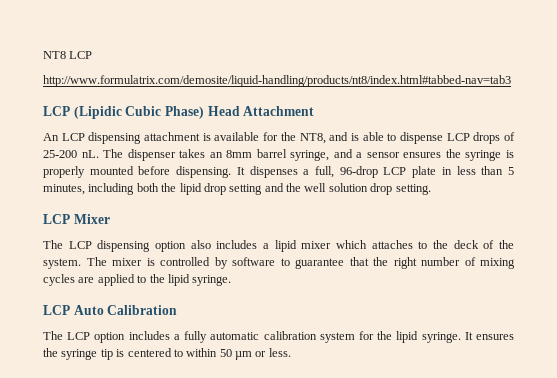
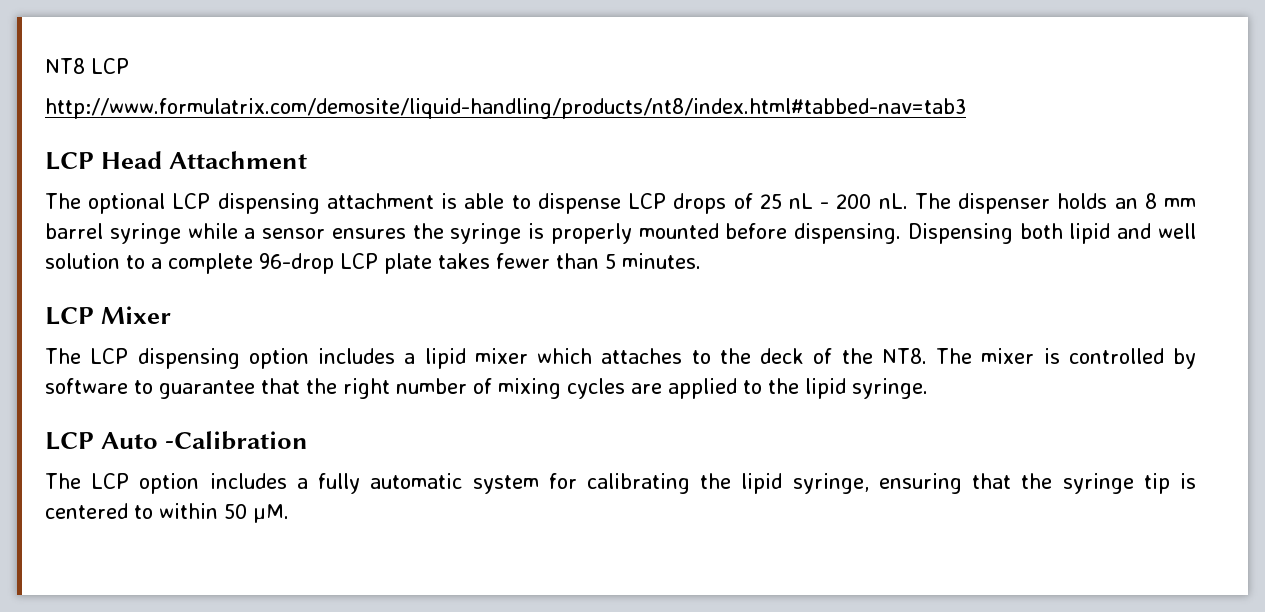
- LCP (Lipidic Cubic Phase) Head Attachment
+ LCP Head Attachment
- An LCP dispensing attachment is available for the NT8, and is able to dispense LCP drops of 25-200 nL. The dispenser takes an 8mm barrel syringe, and a sensor ensures the syringe is properly mounted before dispensing.
+ The optional LCP dispensing attachment is able to dispense LCP drops of 25 nL - 200 nL. The dispenser holds an 8 mm barrel syringe while a sensor ensures the syringe is properly mounted before dispensing.
- It dispenses a full, 96-drop LCP plate in less than 5 minutes, including both the lipid drop setting and the well solution drop setting.
+ Dispensing both lipid and well solution to a complete 96-drop LCP plate takes fewer than 5 minutes.
- The LCP dispensing option also includes a lipid mixer which attaches to the deck of the system. The mixer is controlled by software to guarantee that the right number of mixing cycles are applied to the lipid syringe.
+ The LCP dispensing option includes a lipid mixer which attaches to the deck of the NT8. The mixer is controlled by software to guarantee that the right number of mixing cycles are applied to the lipid syringe.
- LCP Auto Calibration
+ LCP Auto -Calibration
- The LCP option includes a fully automatic calibration system for the lipid syringe. It ensures the syringe tip is centered to within 50 µm or less.
+ The LCP option includes a fully automatic system for calibrating the lipid syringe, ensuring that the syringe tip is centered to within 50 µM.

